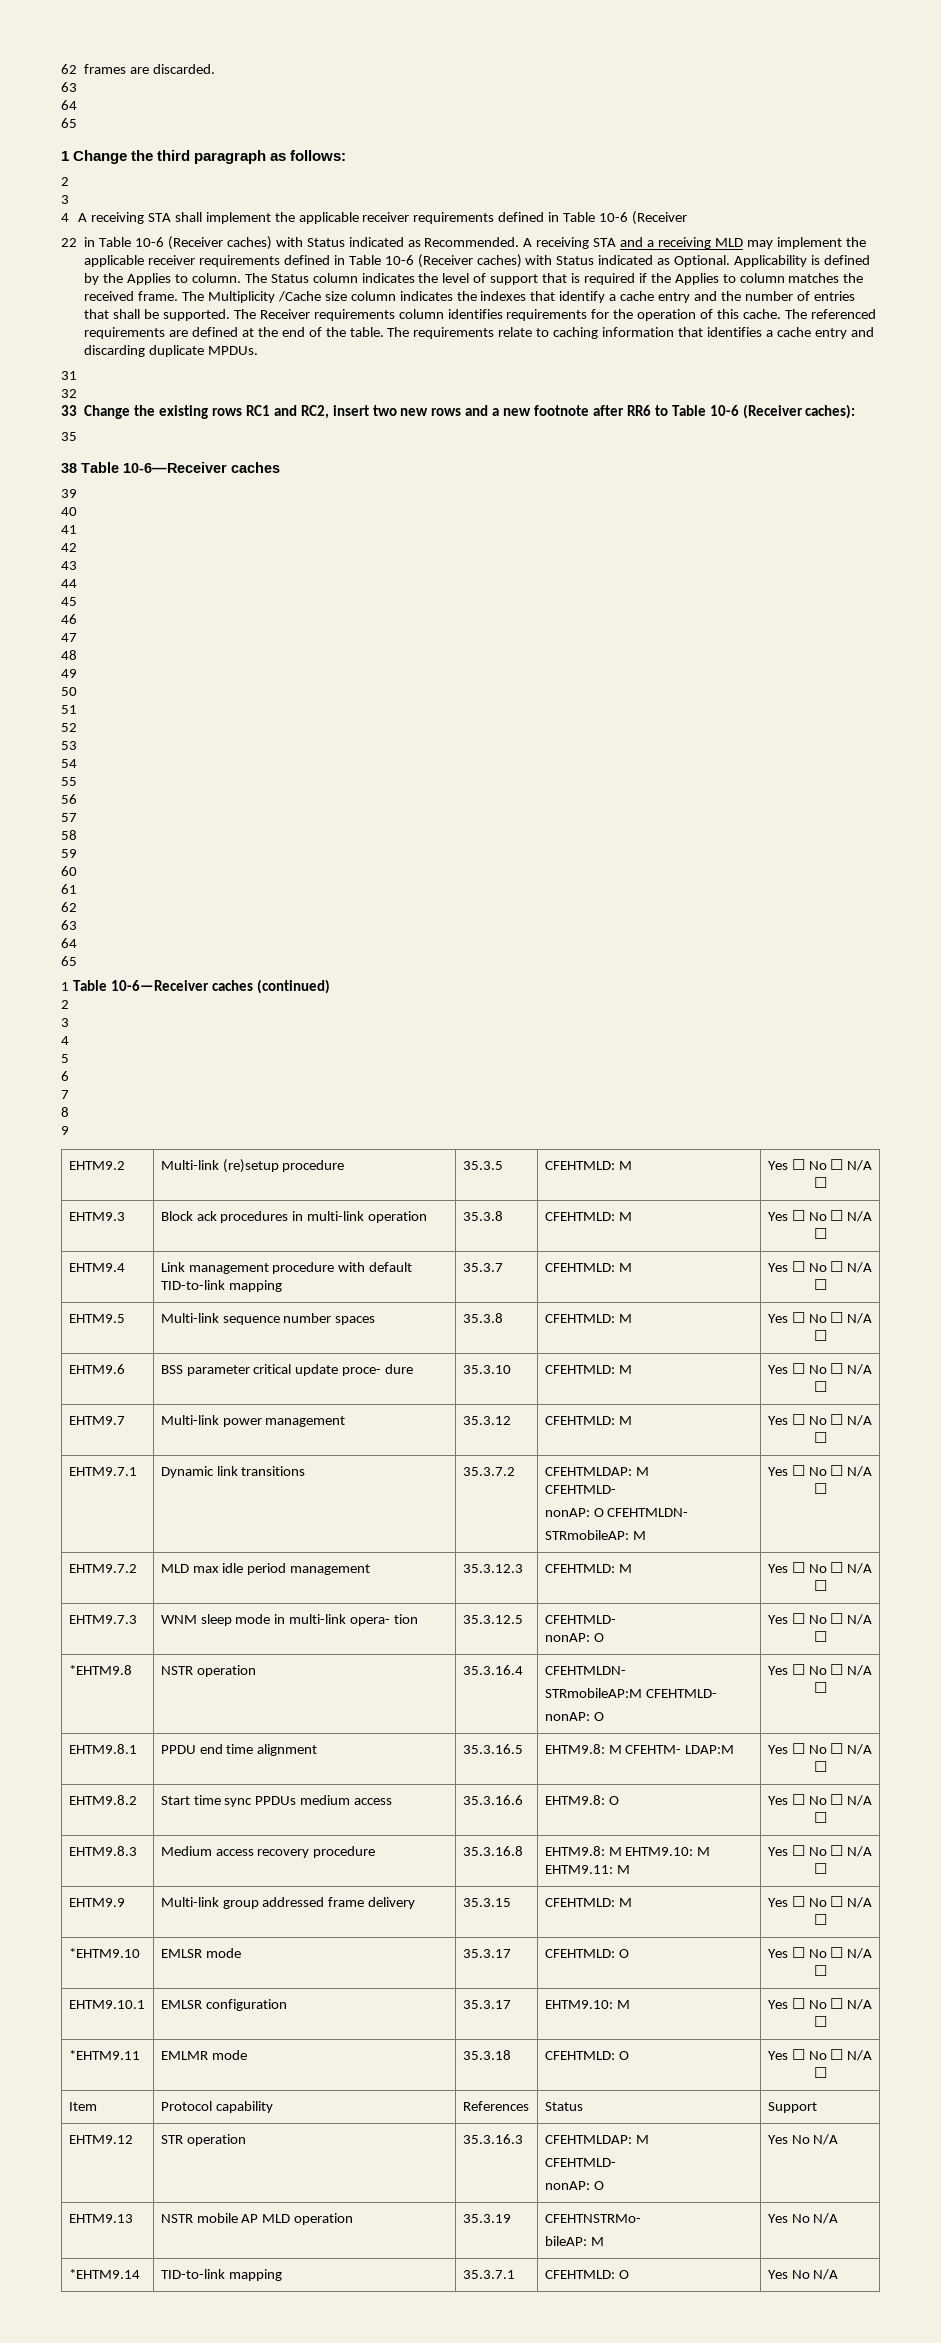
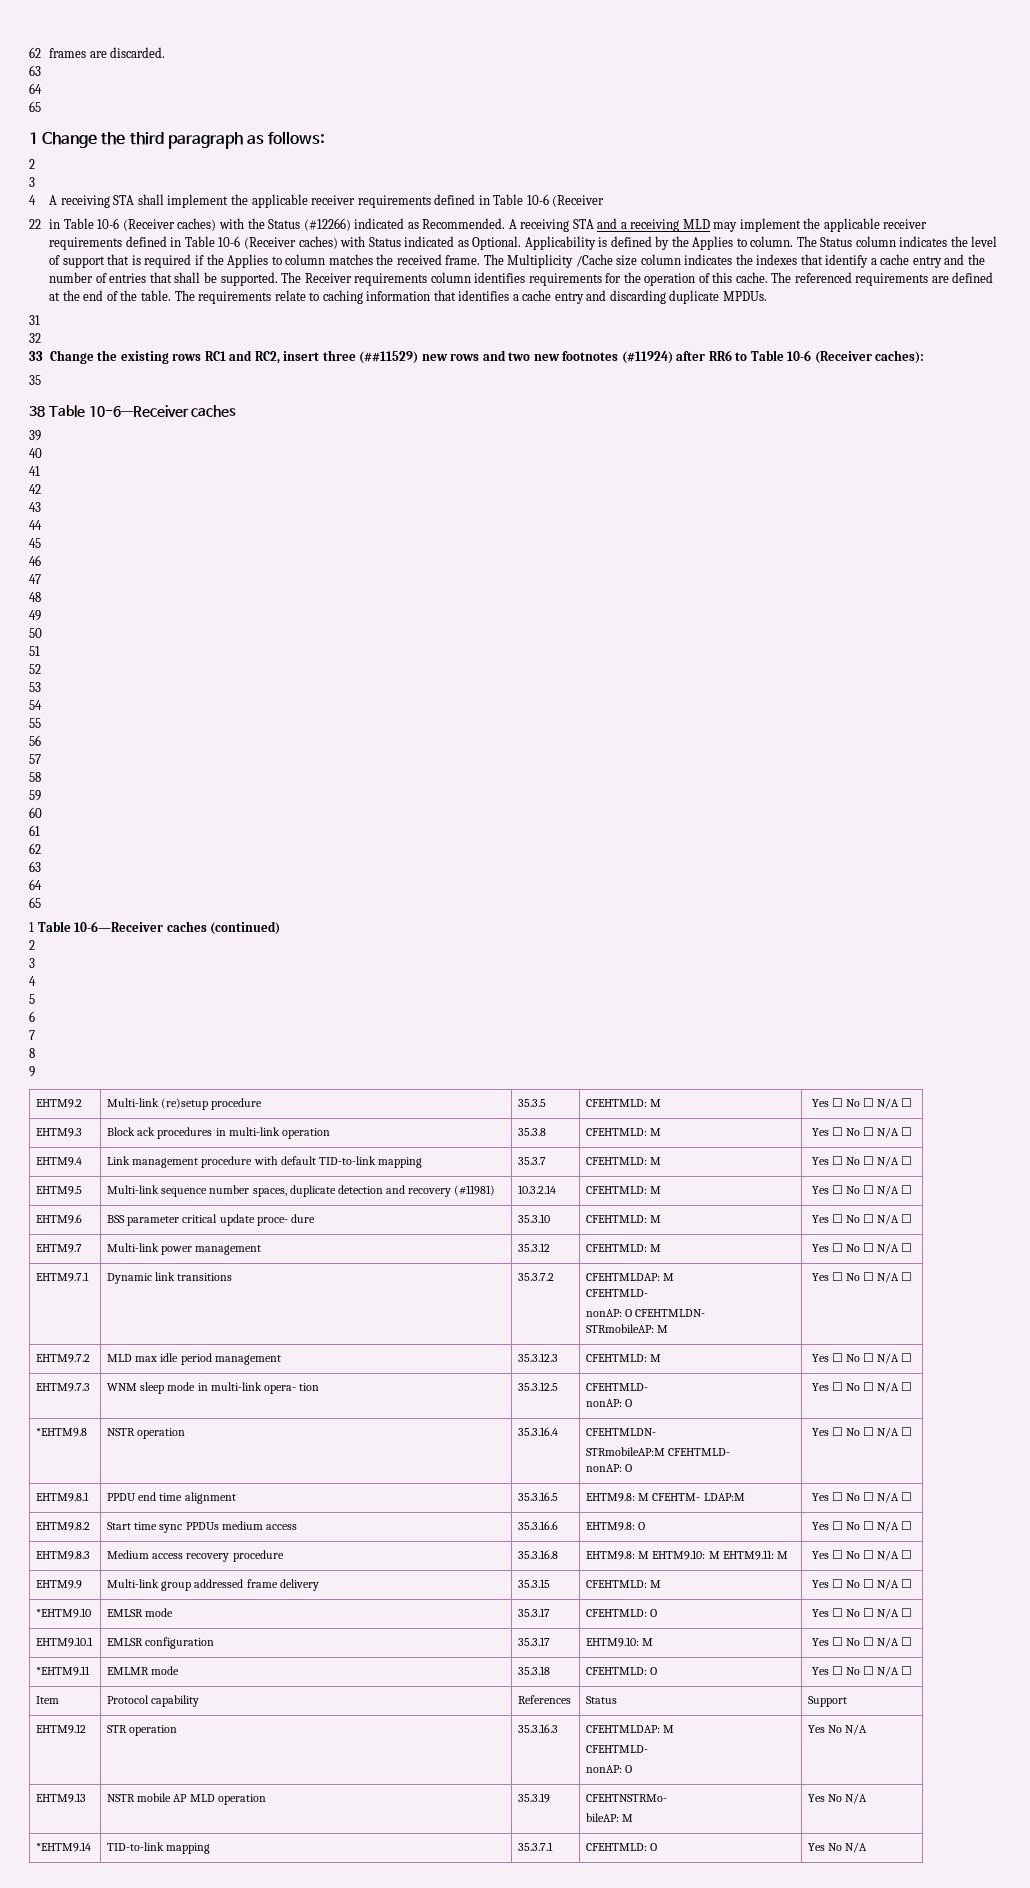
- 22 in Table 10-6 (Receiver caches) with Status indicated as Recommended.
+ 22 in Table 10-6 (Receiver caches) with the Status (#12266) indicated as Recommended.
- 33 Change the existing rows RC1 and RC2, insert two new rows and a new footnote after RR6 to Table 10-6 (Receiver caches):
+ 33 Change the existing rows RC1 and RC2, insert three (##11529) new rows and two new footnotes (#11924) after RR6 to Table 10-6 (Receiver caches):
- EHTM9.5 | Multi-link sequence number spaces | 35.3.8 | CFEHTMLD: M | Yes ☐ No ☐ N/A ☐
+ EHTM9.5 | Multi-link sequence number spaces, duplicate detection and recovery (#11981) | 10.3.2.14 | CFEHTMLD: M | Yes ☐ No ☐ N/A ☐

